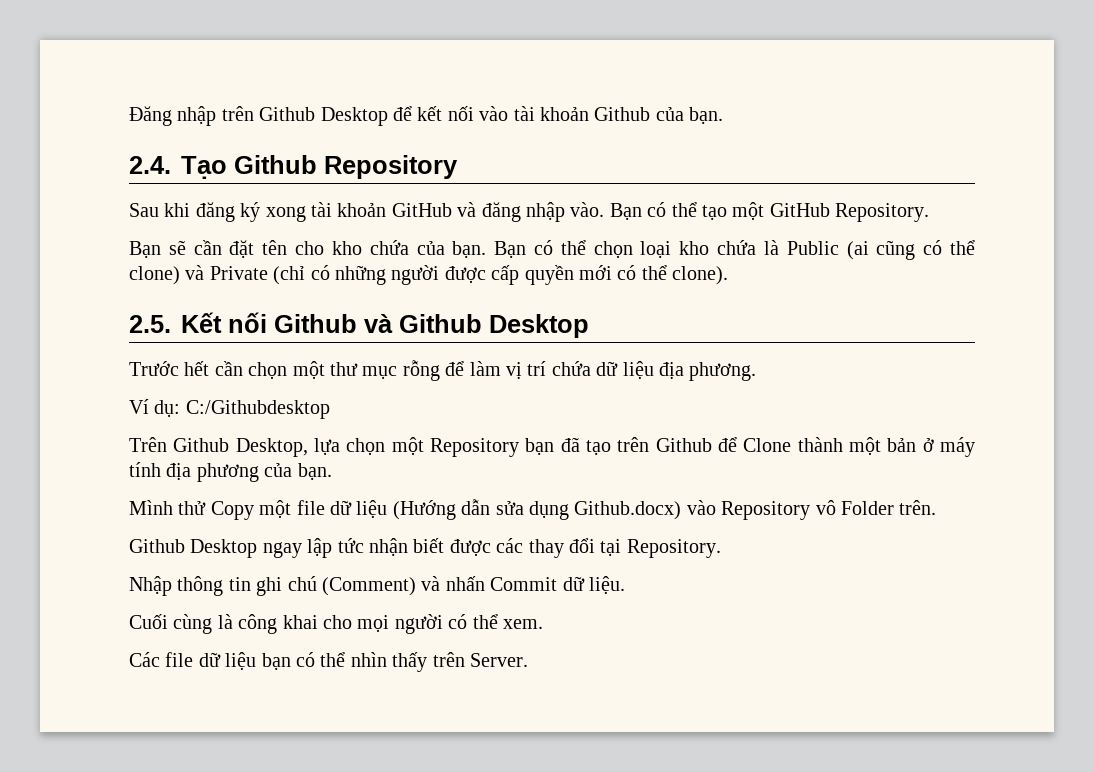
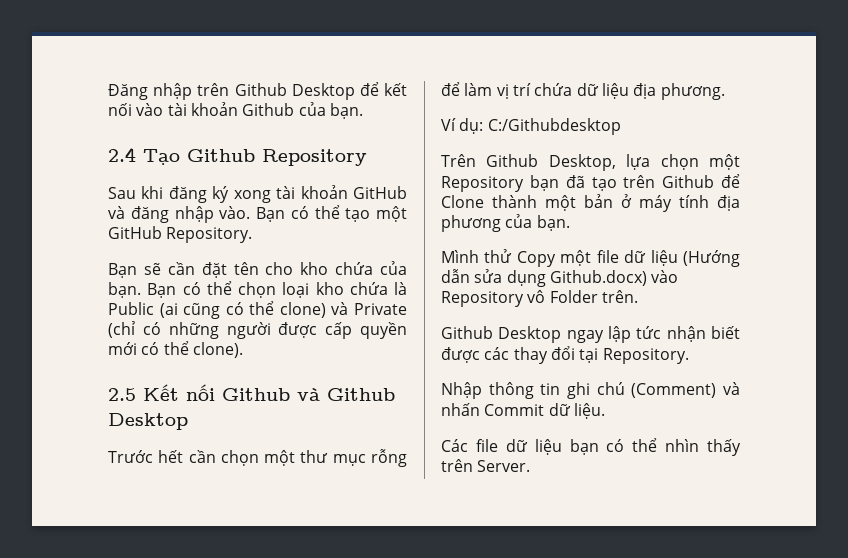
- 2.4. Tạo Github Repository
+ 2.4 Tạo Github Repository
- 2.5. Kết nối Github và Github Desktop
+ 2.5 Kết nối Github và Github Desktop
- Cuối cùng là công khai cho mọi người có thể xem.

